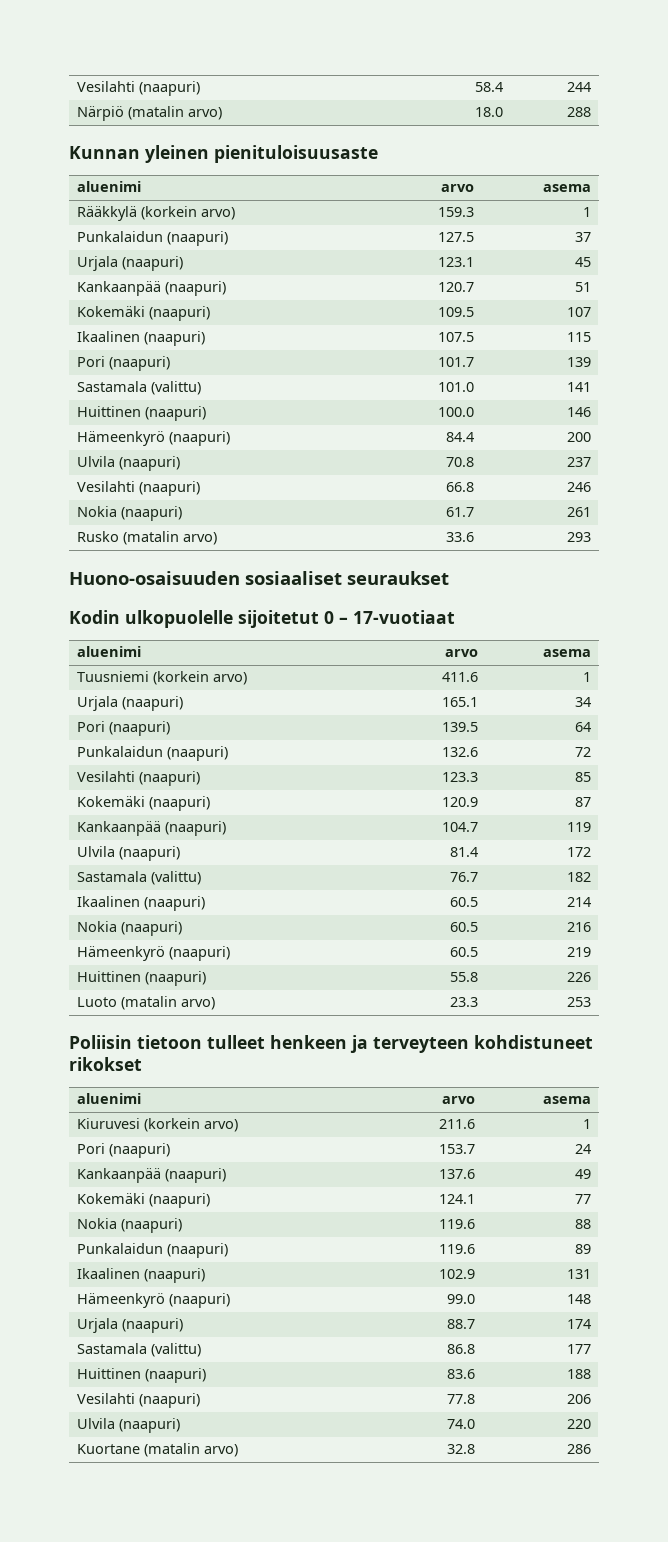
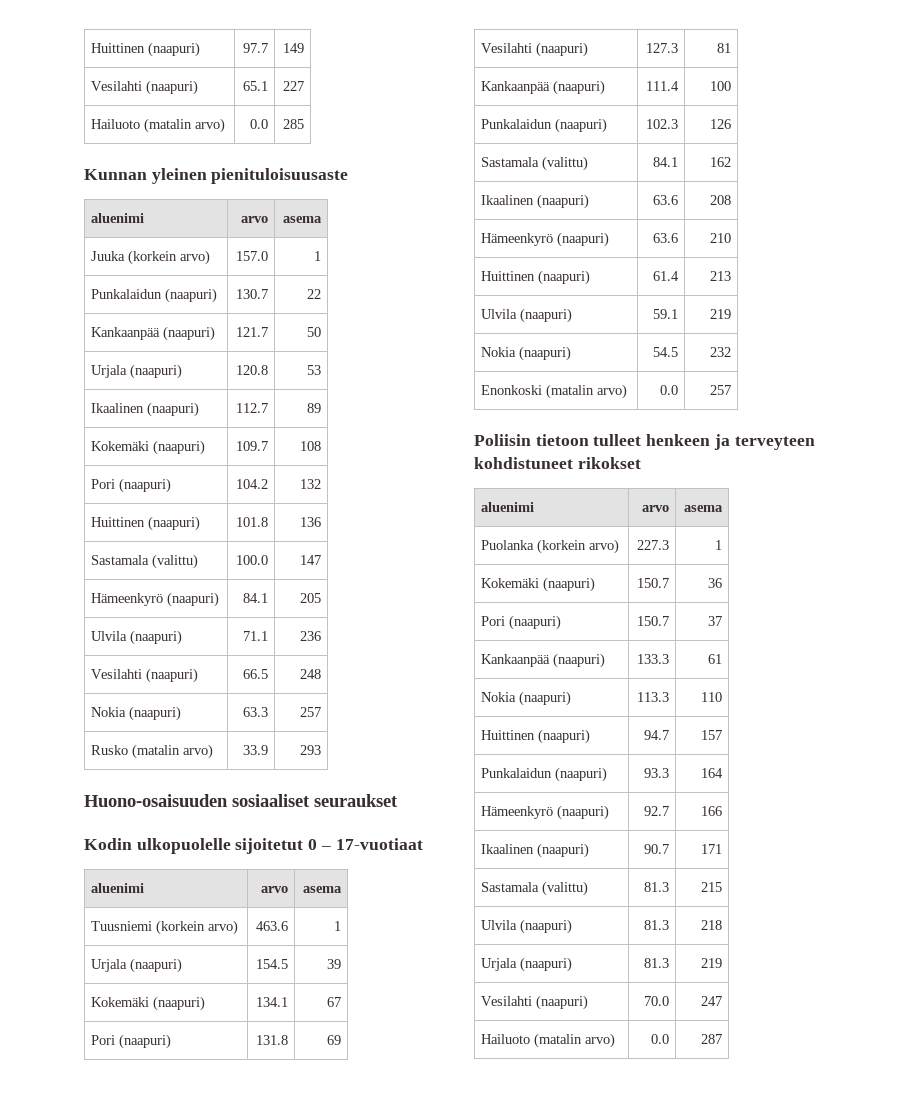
- Vesilahti (naapuri) | 58.4 | 244
- Närpiö (matalin arvo) | 18.0 | 288
+ Huittinen (naapuri) | 97.7 | 149
+ Vesilahti (naapuri) | 65.1 | 227
+ Hailuoto (matalin arvo) | 0.0 | 285
- Rääkkylä (korkein arvo) | 159.3 | 1
+ Juuka (korkein arvo) | 157.0 | 1
- Punkalaidun (naapuri) | 127.5 | 37
- Urjala (naapuri) | 123.1 | 45
- Kankaanpää (naapuri) | 120.7 | 51
- Kokemäki (naapuri) | 109.5 | 107
- Ikaalinen (naapuri) | 107.5 | 115
- Pori (naapuri) | 101.7 | 139
- Sastamala (valittu) | 101.0 | 141
- Huittinen (naapuri) | 100.0 | 146
- Hämeenkyrö (naapuri) | 84.4 | 200
- Ulvila (naapuri) | 70.8 | 237
- Vesilahti (naapuri) | 66.8 | 246
- Nokia (naapuri) | 61.7 | 261
+ Punkalaidun (naapuri) | 130.7 | 22
+ Kankaanpää (naapuri) | 121.7 | 50
+ Urjala (naapuri) | 120.8 | 53
+ Ikaalinen (naapuri) | 112.7 | 89
+ Kokemäki (naapuri) | 109.7 | 108
+ Pori (naapuri) | 104.2 | 132
+ Huittinen (naapuri) | 101.8 | 136
+ Sastamala (valittu) | 100.0 | 147
+ Hämeenkyrö (naapuri) | 84.1 | 205
+ Ulvila (naapuri) | 71.1 | 236
+ Vesilahti (naapuri) | 66.5 | 248
+ Nokia (naapuri) | 63.3 | 257
- Rusko (matalin arvo) | 33.6 | 293
+ Rusko (matalin arvo) | 33.9 | 293
- Tuusniemi (korkein arvo) | 411.6 | 1
+ Tuusniemi (korkein arvo) | 463.6 | 1
- Urjala (naapuri) | 165.1 | 34
- Pori (naapuri) | 139.5 | 64
- Punkalaidun (naapuri) | 132.6 | 72
- Vesilahti (naapuri) | 123.3 | 85
- Kokemäki (naapuri) | 120.9 | 87
- Kankaanpää (naapuri) | 104.7 | 119
- Ulvila (naapuri) | 81.4 | 172
- Sastamala (valittu) | 76.7 | 182
- Ikaalinen (naapuri) | 60.5 | 214
- Nokia (naapuri) | 60.5 | 216
- Hämeenkyrö (naapuri) | 60.5 | 219
- Huittinen (naapuri) | 55.8 | 226
- Luoto (matalin arvo) | 23.3 | 253
+ Urjala (naapuri) | 154.5 | 39
+ Kokemäki (naapuri) | 134.1 | 67
+ Pori (naapuri) | 131.8 | 69
+ Vesilahti (naapuri) | 127.3 | 81
+ Kankaanpää (naapuri) | 111.4 | 100
+ Punkalaidun (naapuri) | 102.3 | 126
+ Sastamala (valittu) | 84.1 | 162
+ Ikaalinen (naapuri) | 63.6 | 208
+ Hämeenkyrö (naapuri) | 63.6 | 210
+ Huittinen (naapuri) | 61.4 | 213
+ Ulvila (naapuri) | 59.1 | 219
+ Nokia (naapuri) | 54.5 | 232
+ Enonkoski (matalin arvo) | 0.0 | 257
- Kiuruvesi (korkein arvo) | 211.6 | 1
- Pori (naapuri) | 153.7 | 24
- Kankaanpää (naapuri) | 137.6 | 49
- Kokemäki (naapuri) | 124.1 | 77
- Nokia (naapuri) | 119.6 | 88
- Punkalaidun (naapuri) | 119.6 | 89
- Ikaalinen (naapuri) | 102.9 | 131
- Hämeenkyrö (naapuri) | 99.0 | 148
- Urjala (naapuri) | 88.7 | 174
- Sastamala (valittu) | 86.8 | 177
- Huittinen (naapuri) | 83.6 | 188
- Vesilahti (naapuri) | 77.8 | 206
- Ulvila (naapuri) | 74.0 | 220
- Kuortane (matalin arvo) | 32.8 | 286
+ Puolanka (korkein arvo) | 227.3 | 1
+ Kokemäki (naapuri) | 150.7 | 36
+ Pori (naapuri) | 150.7 | 37
+ Kankaanpää (naapuri) | 133.3 | 61
+ Nokia (naapuri) | 113.3 | 110
+ Huittinen (naapuri) | 94.7 | 157
+ Punkalaidun (naapuri) | 93.3 | 164
+ Hämeenkyrö (naapuri) | 92.7 | 166
+ Ikaalinen (naapuri) | 90.7 | 171
+ Sastamala (valittu) | 81.3 | 215
+ Ulvila (naapuri) | 81.3 | 218
+ Urjala (naapuri) | 81.3 | 219
+ Vesilahti (naapuri) | 70.0 | 247
+ Hailuoto (matalin arvo) | 0.0 | 287

